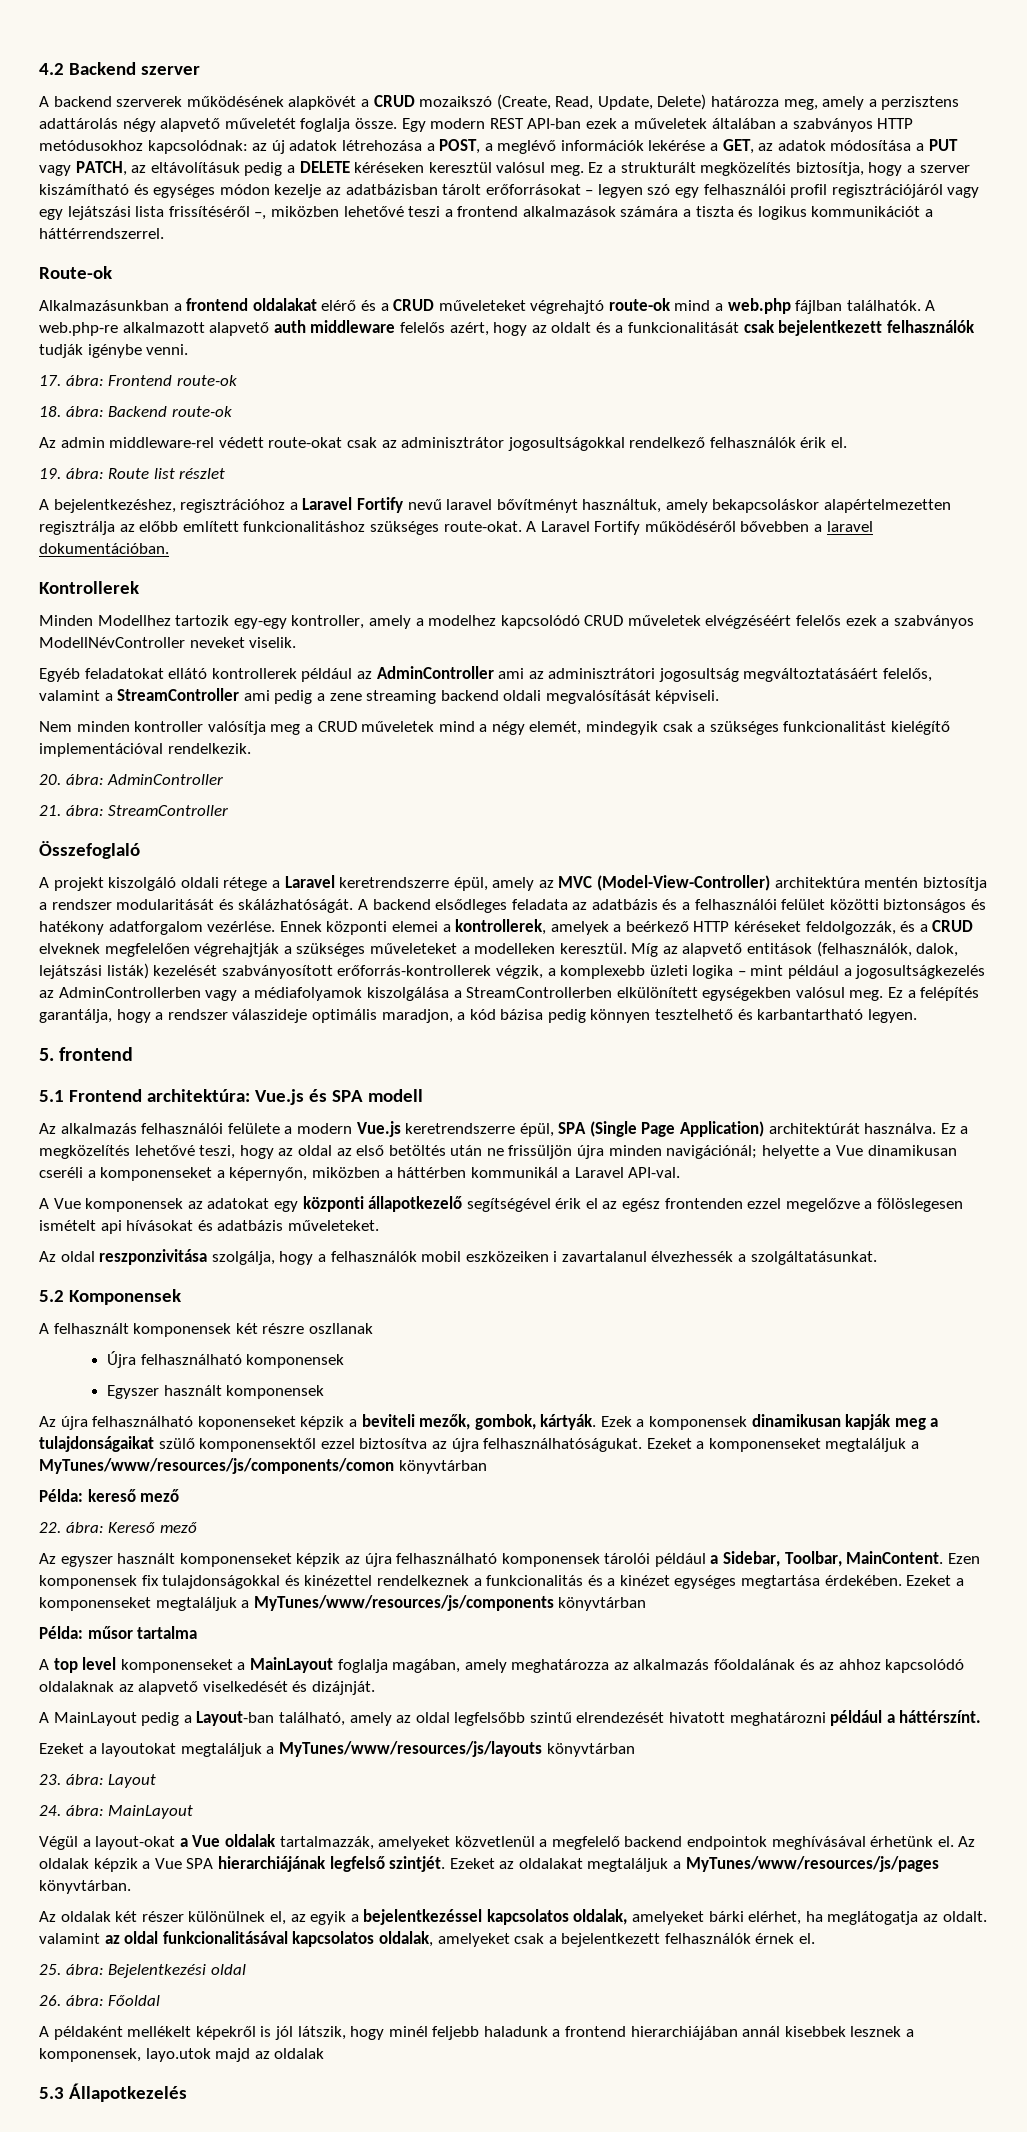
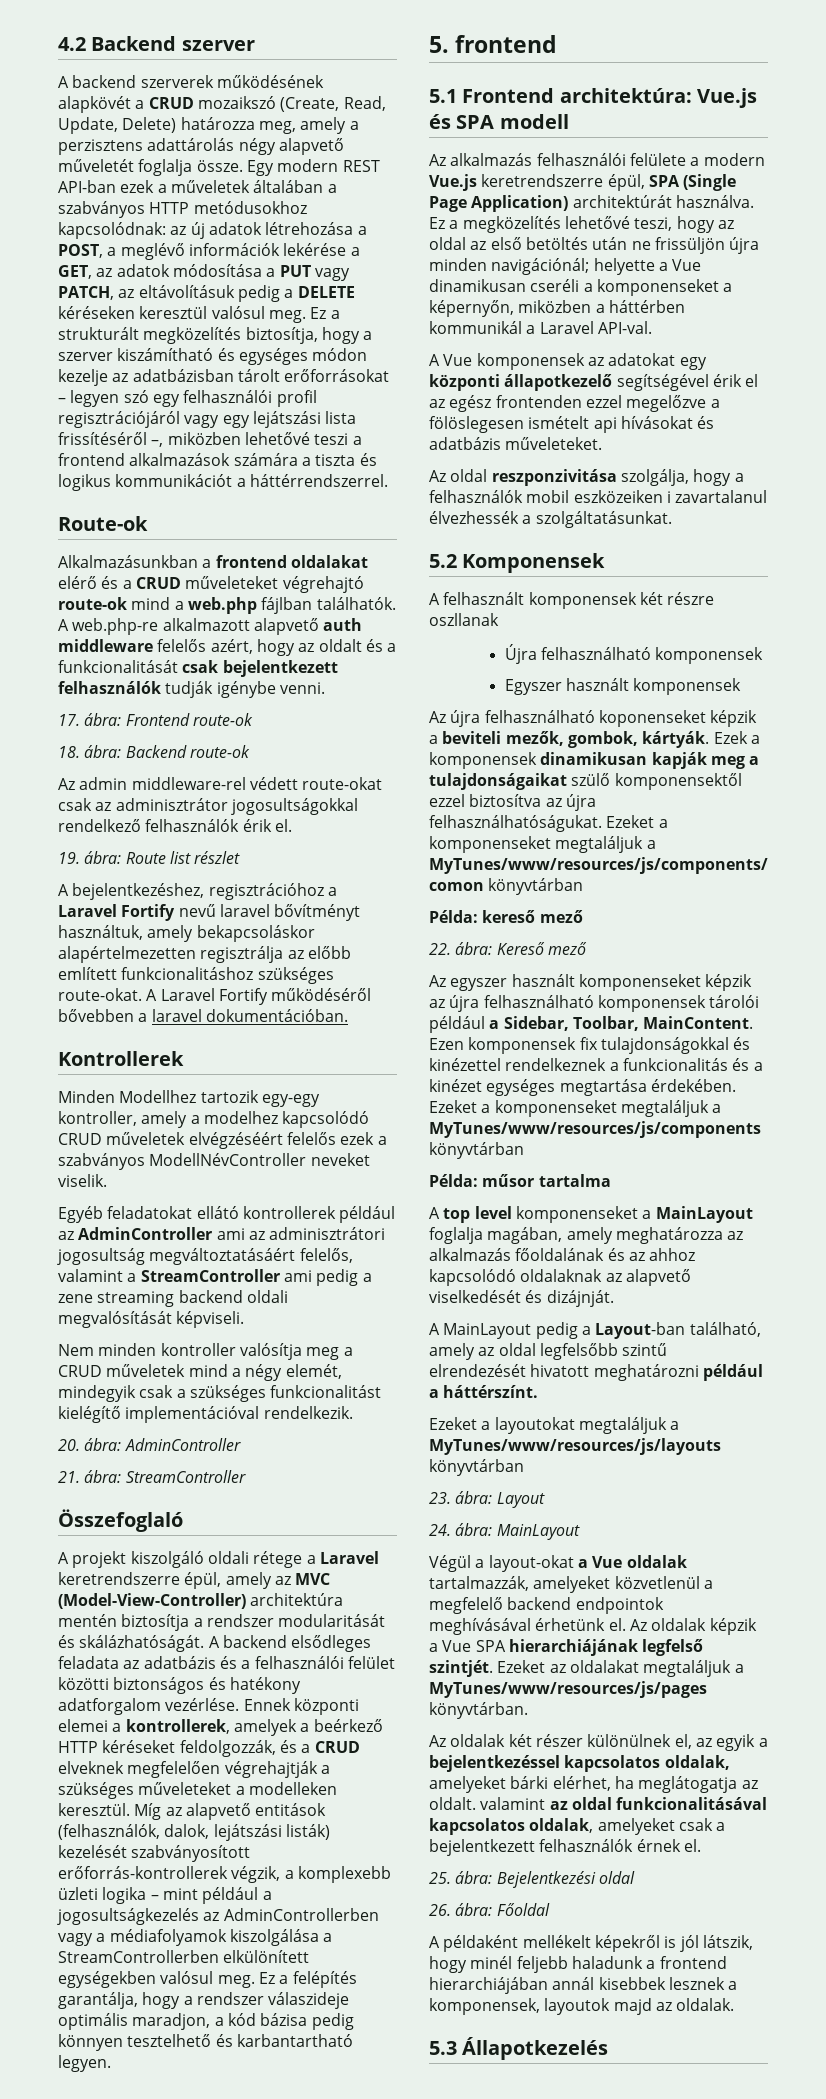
- A példaként mellékelt képekről is jól látszik, hogy minél feljebb haladunk a frontend hierarchiájában annál kisebbek lesznek a komponensek, layo.utok majd az oldalak
+ A példaként mellékelt képekről is jól látszik, hogy minél feljebb haladunk a frontend hierarchiájában annál kisebbek lesznek a komponensek, layoutok majd az oldalak.

